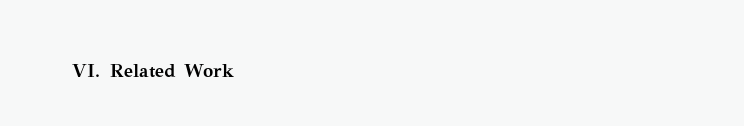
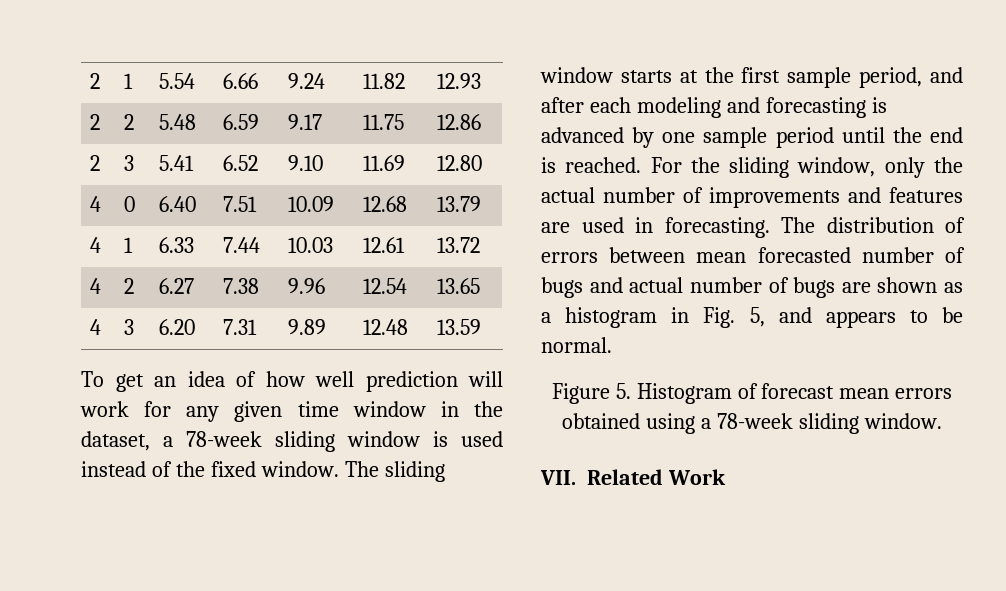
- VI. Related Work
+ 2 | 1 | 5.54 | 6.66 | 9.24 | 11.82 | 12.93
+ 2 | 2 | 5.48 | 6.59 | 9.17 | 11.75 | 12.86
+ 2 | 3 | 5.41 | 6.52 | 9.10 | 11.69 | 12.80
+ 4 | 0 | 6.40 | 7.51 | 10.09 | 12.68 | 13.79
+ 4 | 1 | 6.33 | 7.44 | 10.03 | 12.61 | 13.72
+ 4 | 2 | 6.27 | 7.38 | 9.96 | 12.54 | 13.65
+ 4 | 3 | 6.20 | 7.31 | 9.89 | 12.48 | 13.59
+ To get an idea of how well prediction will work for any given time window in the dataset, a 78-week sliding window is used instead of the fixed window. The sliding window starts at the first sample period, and after each modeling and forecasting is advanced by one sample period until the end is reached. For the sliding window, only the actual number of improvements and features are used in forecasting. The distribution of errors between mean forecasted number of bugs and actual number of bugs are shown as a histogram in Fig. 5, and appears to be normal.
+ Figure 5. Histogram of forecast mean errors obtained using a 78-week sliding window.
+ VII. Related Work

